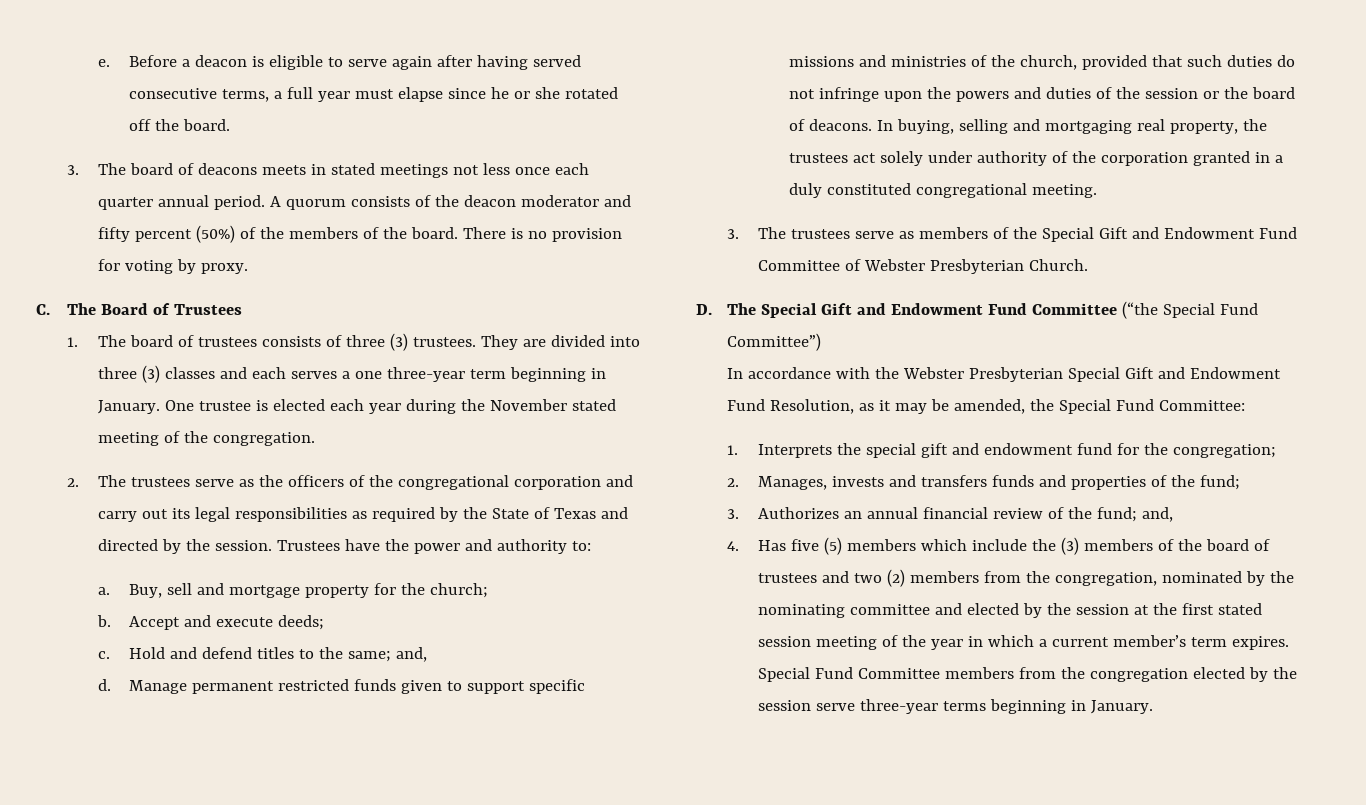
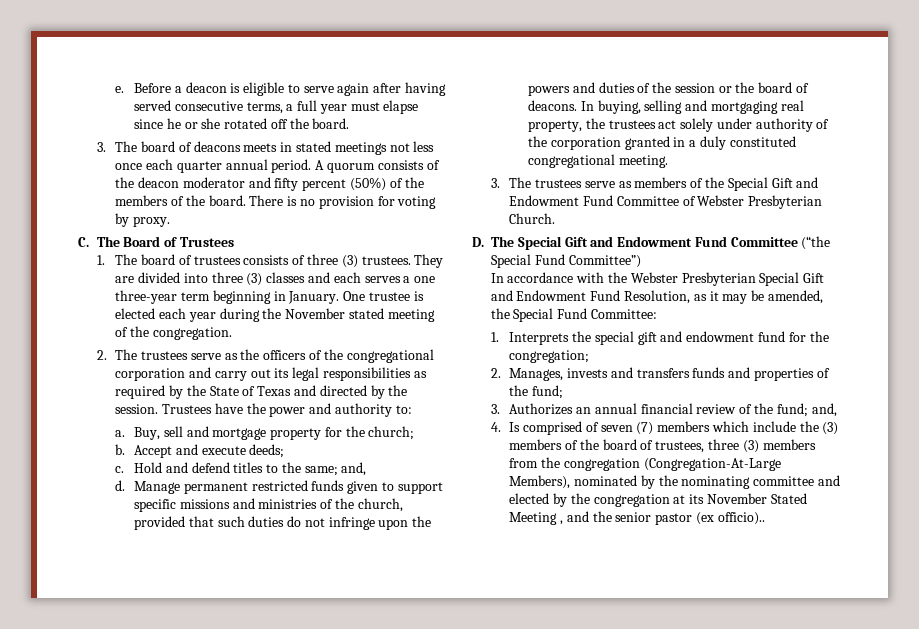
- 4. Has five (5) members which include the (3) members of the board of trustees and two (2) members from the congregation, nominated by the nominating committee and elected by the session at the first stated session meeting of the year in which a current member’s term expires. Special Fund Committee members from the congregation elected by the session serve three-year terms beginning in January.
+ 4. Is comprised of seven (7) members which include the (3) members of the board of trustees, three (3) members from the congregation (Congregation-At-Large Members), nominated by the nominating committee and elected by the congregation at its November Stated Meeting , and the senior pastor (ex officio)..

